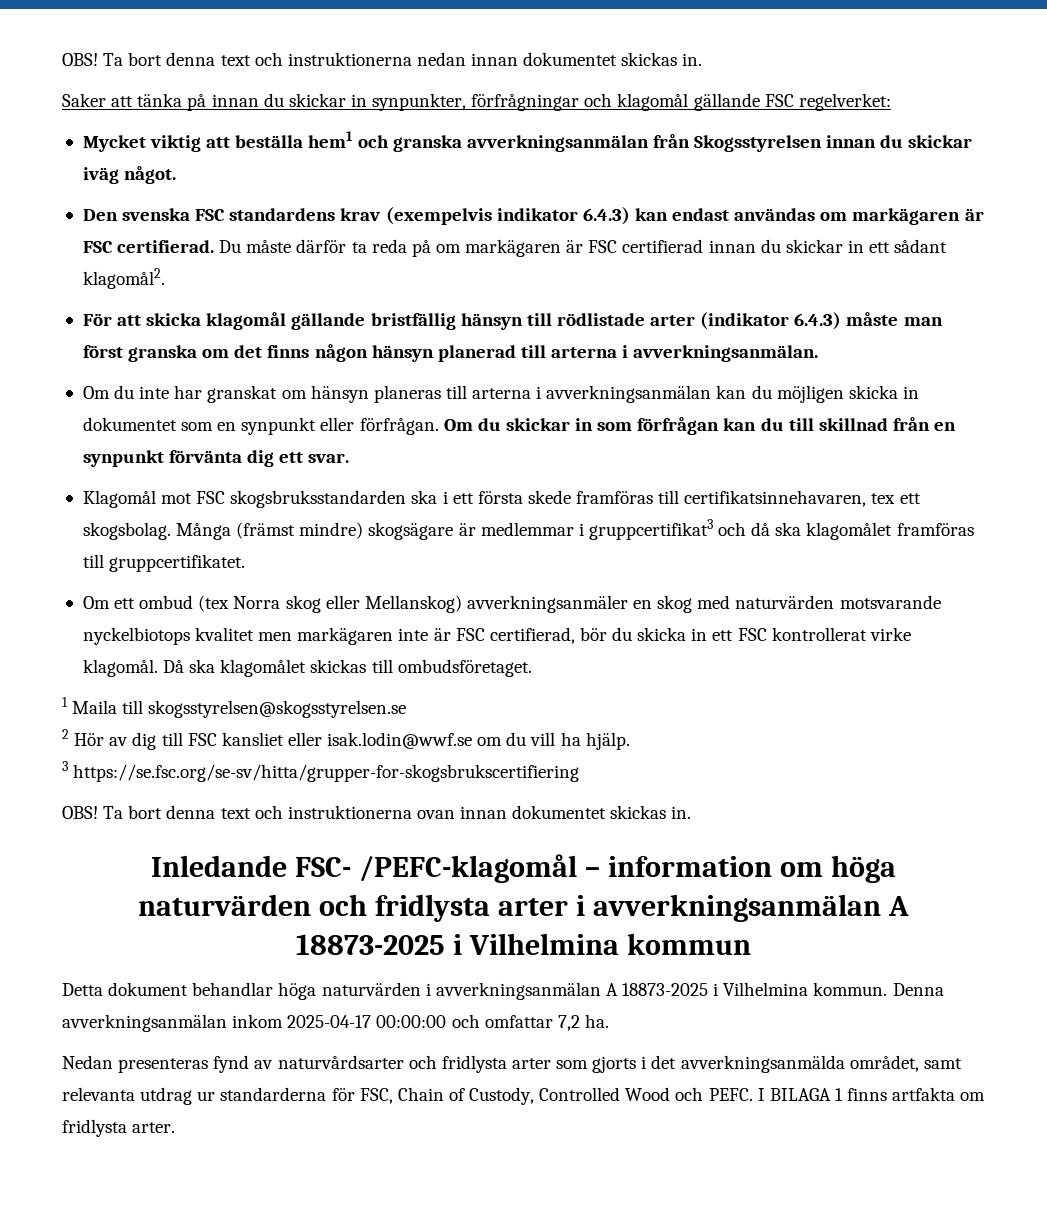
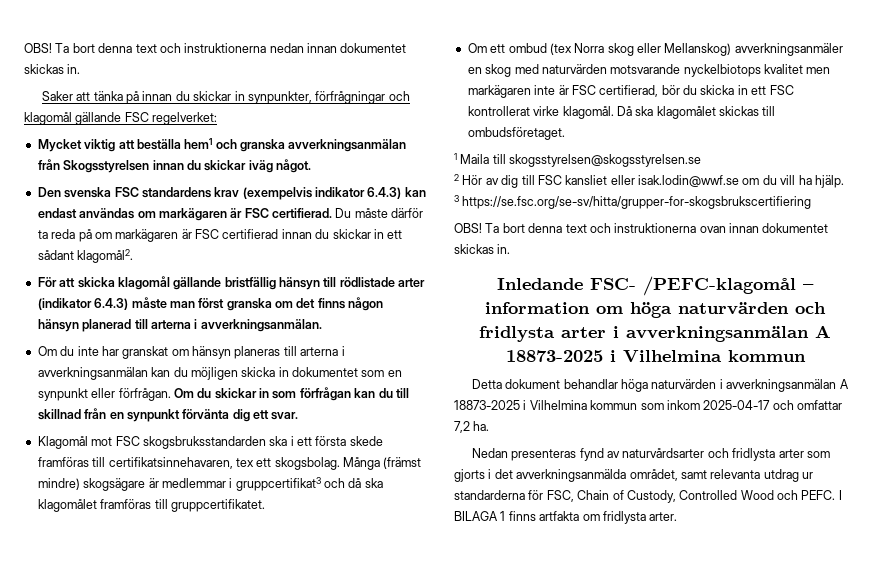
- Detta dokument behandlar höga naturvärden i avverkningsanmälan A 18873-2025 i Vilhelmina kommun. Denna avverkningsanmälan inkom 2025-04-17 00:00:00 och omfattar 7,2 ha.
+ Detta dokument behandlar höga naturvärden i avverkningsanmälan A 18873-2025 i Vilhelmina kommun som inkom 2025-04-17 och omfattar 7,2 ha.

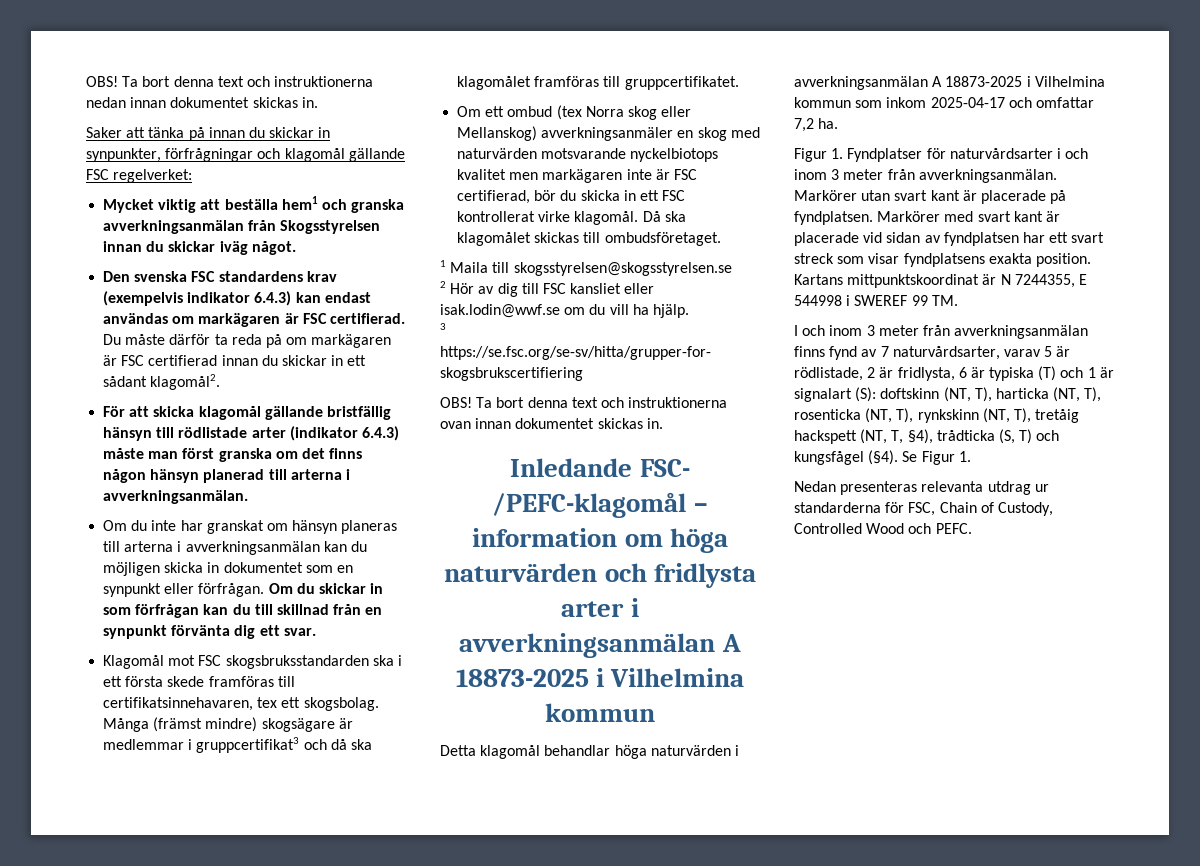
- Detta dokument behandlar höga naturvärden i avverkningsanmälan A 18873-2025 i Vilhelmina kommun som inkom 2025-04-17 och omfattar 7,2 ha.
+ Detta klagomål behandlar höga naturvärden i avverkningsanmälan A 18873-2025 i Vilhelmina kommun som inkom 2025-04-17 och omfattar 7,2 ha.
- Nedan presenteras fynd av naturvårdsarter och fridlysta arter som gjorts i det avverkningsanmälda området, samt relevanta utdrag ur standarderna för FSC, Chain of Custody, Controlled Wood och PEFC. I BILAGA 1 finns artfakta om fridlysta arter.
+ Figur 1. Fyndplatser för naturvårdsarter i och inom 3 meter från avverkningsanmälan. Markörer utan svart kant är placerade på fyndplatsen. Markörer med svart kant är placerade vid sidan av fyndplatsen har ett svart streck som visar fyndplatsens exakta position. Kartans mittpunktskoordinat är N 7244355, E 544998 i SWEREF 99 TM.
+ I och inom 3 meter från avverkningsanmälan finns fynd av 7 naturvårdsarter, varav 5 är rödlistade, 2 är fridlysta, 6 är typiska (T) och 1 är signalart (S): doftskinn (NT, T), harticka (NT, T), rosenticka (NT, T), rynkskinn (NT, T), tretåig hackspett (NT, T, §4), trådticka (S, T) och kungsfågel (§4). Se Figur 1.
+ Nedan presenteras relevanta utdrag ur standarderna för FSC, Chain of Custody, Controlled Wood och PEFC.

